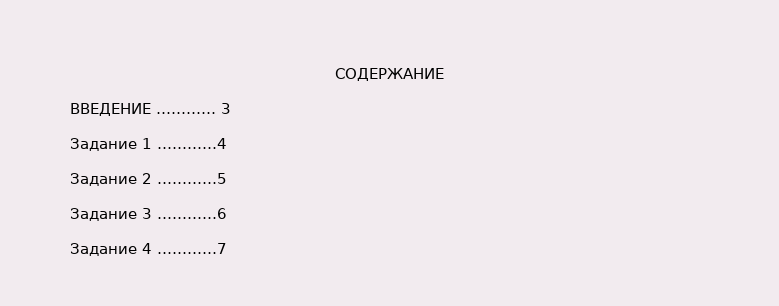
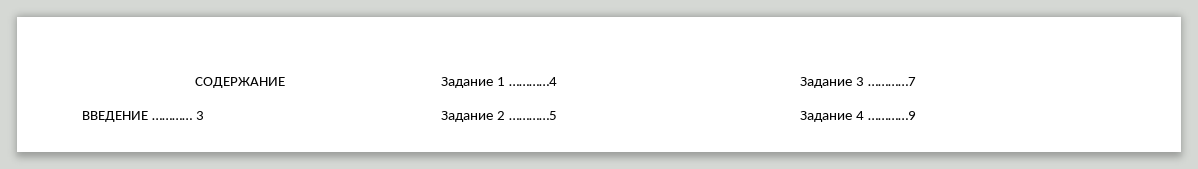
- Задание 3 …………6
+ Задание 3 …………7
- Задание 4 …………7
+ Задание 4 …………9

